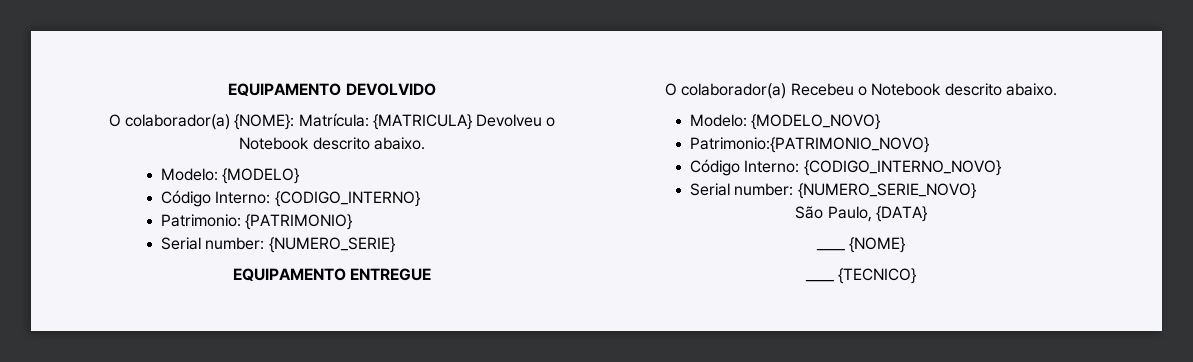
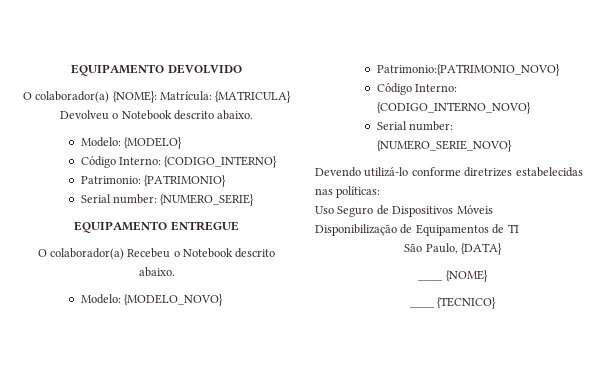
+ Devendo utilizá-lo conforme diretrizes estabelecidas nas políticas:
+ Uso Seguro de Dispositivos Móveis
+ Disponibilização de Equipamentos de TI

